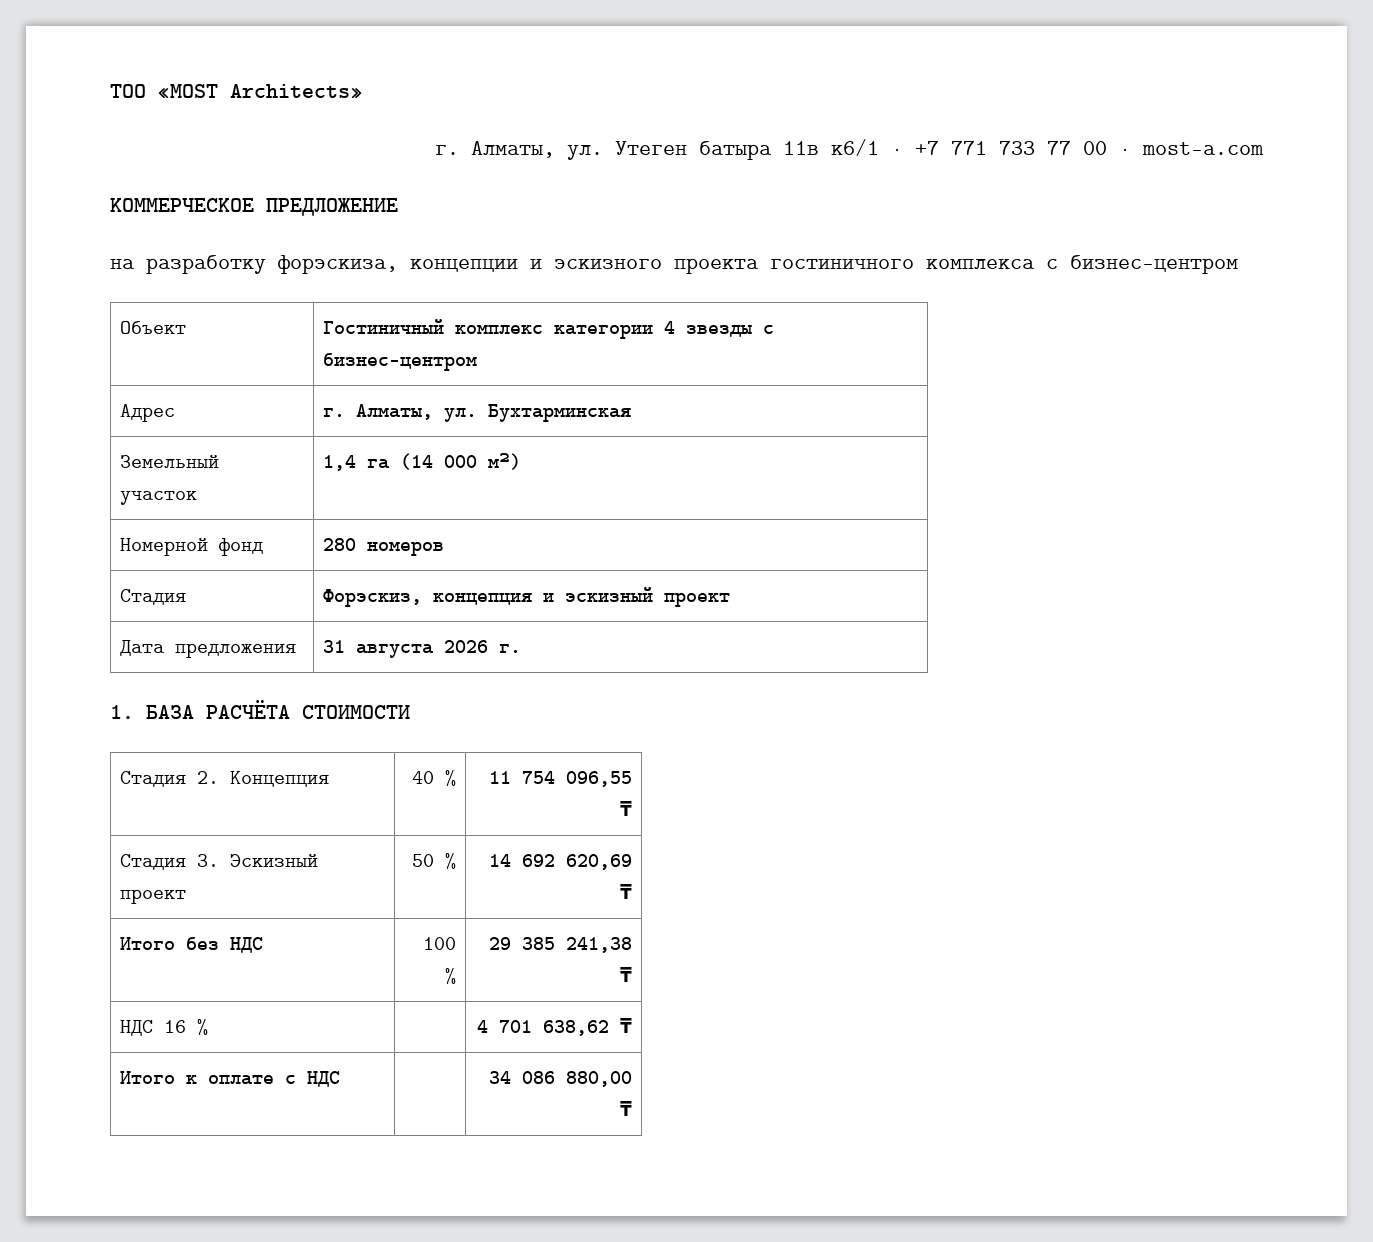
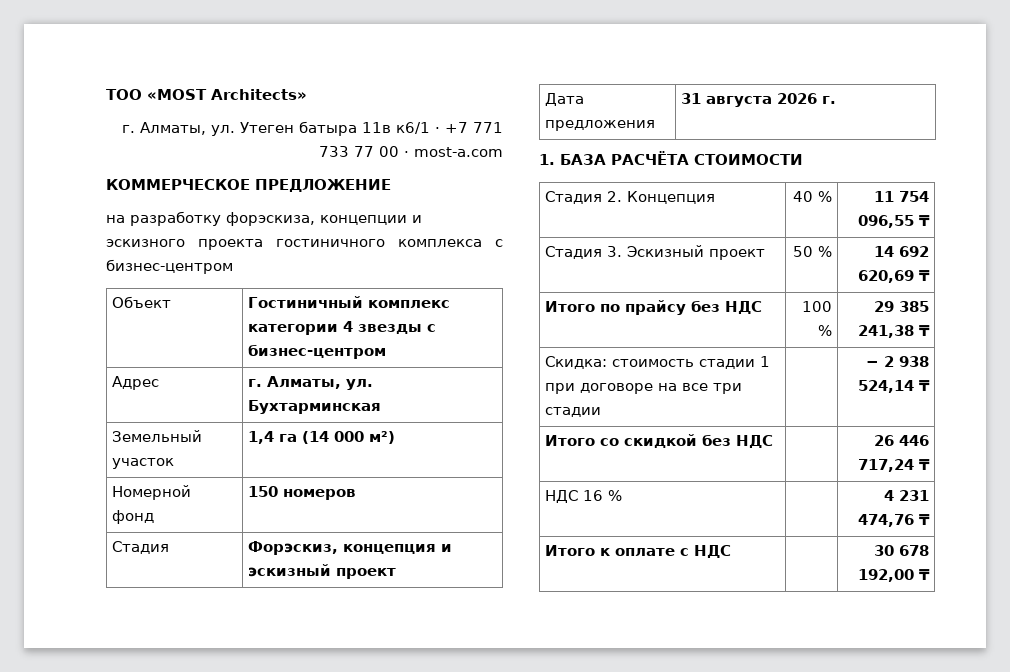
- Номерной фонд | 280 номеров
+ Номерной фонд | 150 номеров
- Итого без НДС | 100 % | 29 385 241,38 ₸
+ Итого по прайсу без НДС | 100 % | 29 385 241,38 ₸
+ Скидка: стоимость стадии 1 при договоре на все три стадии | | − 2 938 524,14 ₸
+ Итого со скидкой без НДС | | 26 446 717,24 ₸
- НДС 16 % | | 4 701 638,62 ₸
+ НДС 16 % | | 4 231 474,76 ₸
- Итого к оплате с НДС | | 34 086 880,00 ₸
+ Итого к оплате с НДС | | 30 678 192,00 ₸

